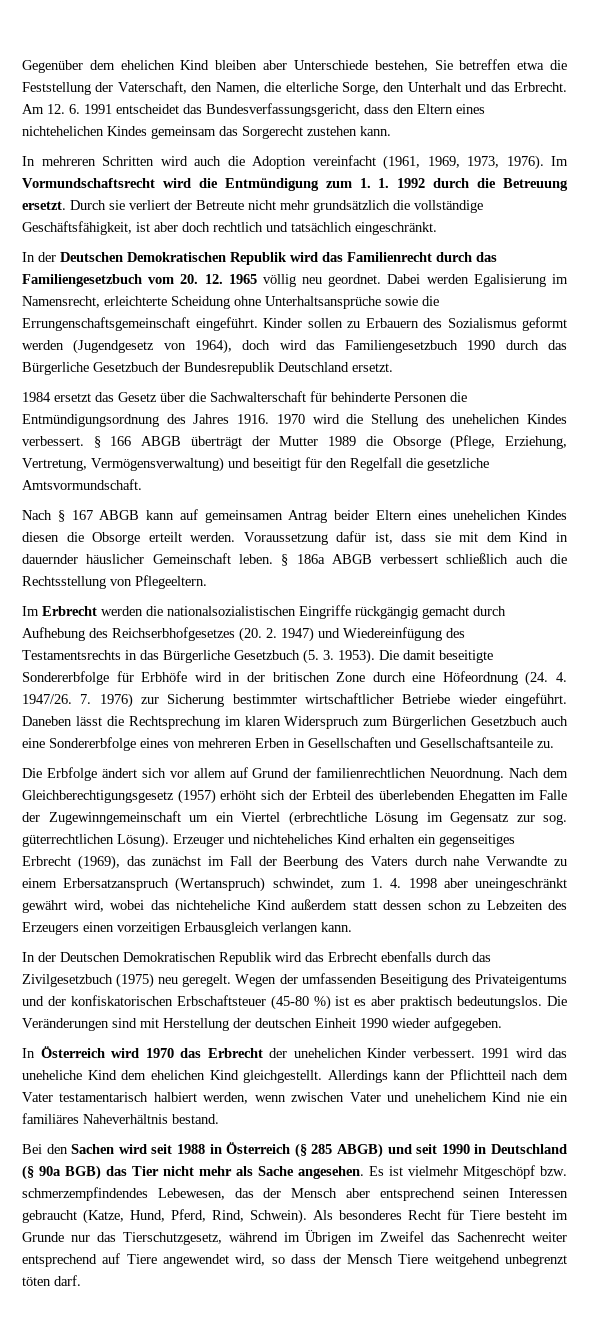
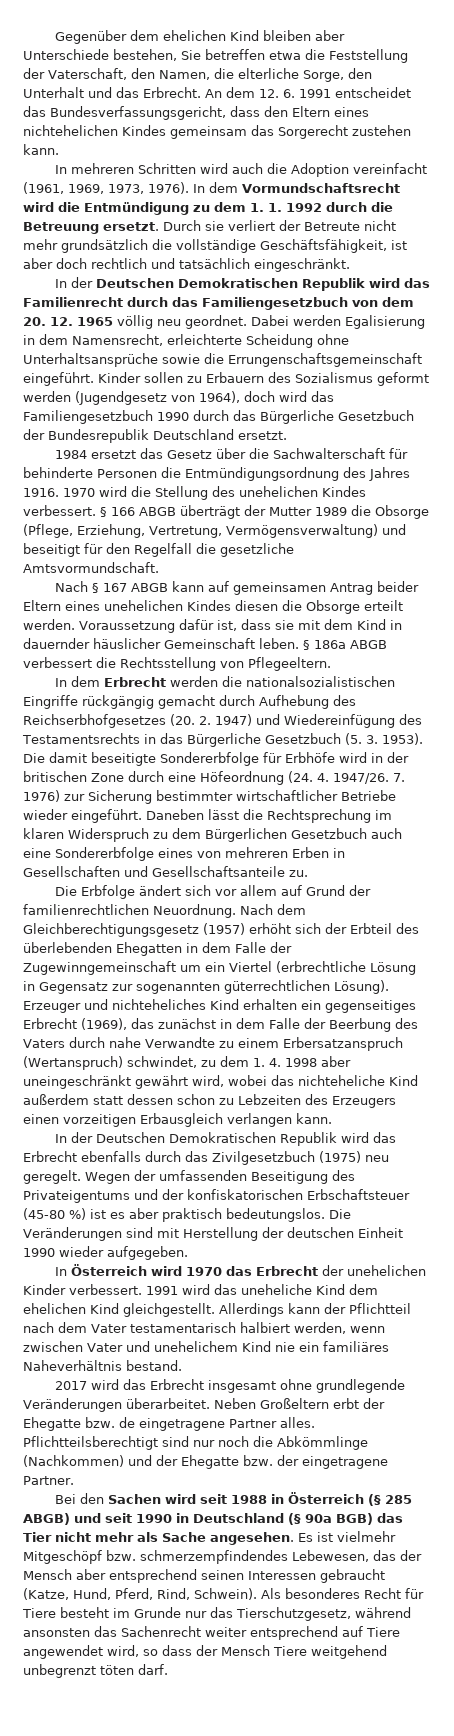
- Am 12. 6. 1991 entscheidet das Bundesverfassungsgericht, dass den Eltern eines nichtehelichen Kindes gemeinsam das Sorgerecht zustehen kann.
+ An dem 12. 6. 1991 entscheidet das Bundesverfassungsgericht, dass den Eltern eines nichtehelichen Kindes gemeinsam das Sorgerecht zustehen kann.
- Im Vormundschaftsrecht wird die Entmündigung zum 1. 1. 1992 durch die Betreuung ersetzt.
+ In dem Vormundschaftsrecht wird die Entmündigung zu dem 1. 1. 1992 durch die Betreuung ersetzt.
- In der Deutschen Demokratischen Republik wird das Familienrecht durch das Familiengesetzbuch vom 20. 12. 1965 völlig neu geordnet.
+ In der Deutschen Demokratischen Republik wird das Familienrecht durch das Familiengesetzbuch von dem 20. 12. 1965 völlig neu geordnet.
- Dabei werden Egalisierung im Namensrecht, erleichterte Scheidung ohne Unterhaltsansprüche sowie die Errungenschaftsgemeinschaft eingeführt.
+ Dabei werden Egalisierung in dem Namensrecht, erleichterte Scheidung ohne Unterhaltsansprüche sowie die Errungenschaftsgemeinschaft eingeführt.
- § 186a ABGB verbessert schließlich auch die Rechtsstellung von Pflegeeltern.
+ § 186a ABGB verbessert die Rechtsstellung von Pflegeeltern.
- Im Erbrecht werden die nationalsozialistischen Eingriffe rückgängig gemacht durch Aufhebung des Reichserbhofgesetzes (20. 2. 1947) und Wiedereinfügung des Testamentsrechts in das Bürgerliche Gesetzbuch (5. 3. 1953).
+ In dem Erbrecht werden die nationalsozialistischen Eingriffe rückgängig gemacht durch Aufhebung des Reichserbhofgesetzes (20. 2. 1947) und Wiedereinfügung des Testamentsrechts in das Bürgerliche Gesetzbuch (5. 3. 1953).
- Daneben lässt die Rechtsprechung im klaren Widerspruch zum Bürgerlichen Gesetzbuch auch eine Sondererbfolge eines von mehreren Erben in Gesellschaften und Gesellschaftsanteile zu.
+ Daneben lässt die Rechtsprechung im klaren Widerspruch zu dem Bürgerlichen Gesetzbuch auch eine Sondererbfolge eines von mehreren Erben in Gesellschaften und Gesellschaftsanteile zu.
- Nach dem Gleichberechtigungsgesetz (1957) erhöht sich der Erbteil des überlebenden Ehegatten im Falle der Zugewinngemeinschaft um ein Viertel (erbrechtliche Lösung im Gegensatz zur sog. güterrechtlichen Lösung).
+ Nach dem Gleichberechtigungsgesetz (1957) erhöht sich der Erbteil des überlebenden Ehegatten in dem Falle der Zugewinngemeinschaft um ein Viertel (erbrechtliche Lösung in Gegensatz zur sogenannten güterrechtlichen Lösung).
- Erzeuger und nichteheliches Kind erhalten ein gegenseitiges Erbrecht (1969), das zunächst im Fall der Beerbung des Vaters durch nahe Verwandte zu einem Erbersatzanspruch (Wertanspruch) schwindet, zum 1. 4. 1998 aber uneingeschränkt gewährt wird, wobei das nichteheliche Kind außerdem statt dessen schon zu Lebzeiten des Erzeugers einen vorzeitigen Erbausgleich verlangen kann.
+ Erzeuger und nichteheliches Kind erhalten ein gegenseitiges Erbrecht (1969), das zunächst in dem Falle der Beerbung des Vaters durch nahe Verwandte zu einem Erbersatzanspruch (Wertanspruch) schwindet, zu dem 1. 4. 1998 aber uneingeschränkt gewährt wird, wobei das nichteheliche Kind außerdem statt dessen schon zu Lebzeiten des Erzeugers einen vorzeitigen Erbausgleich verlangen kann.
+ 2017 wird das Erbrecht insgesamt ohne grundlegende Veränderungen überarbeitet. Neben Großeltern erbt der Ehegatte bzw. de eingetragene Partner alles. Pflichtteilsberechtigt sind nur noch die Abkömmlinge (Nachkommen) und der Ehegatte bzw. der eingetragene Partner.
- Als besonderes Recht für Tiere besteht im Grunde nur das Tierschutzgesetz, während im Übrigen im Zweifel das Sachenrecht weiter entsprechend auf Tiere angewendet wird, so dass der Mensch Tiere weitgehend unbegrenzt töten darf.
+ Als besonderes Recht für Tiere besteht im Grunde nur das Tierschutzgesetz, während ansonsten das Sachenrecht weiter entsprechend auf Tiere angewendet wird, so dass der Mensch Tiere weitgehend unbegrenzt töten darf.

